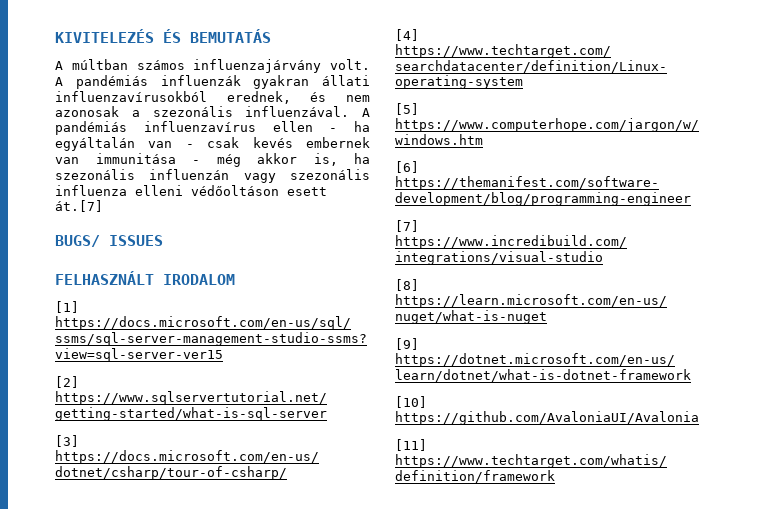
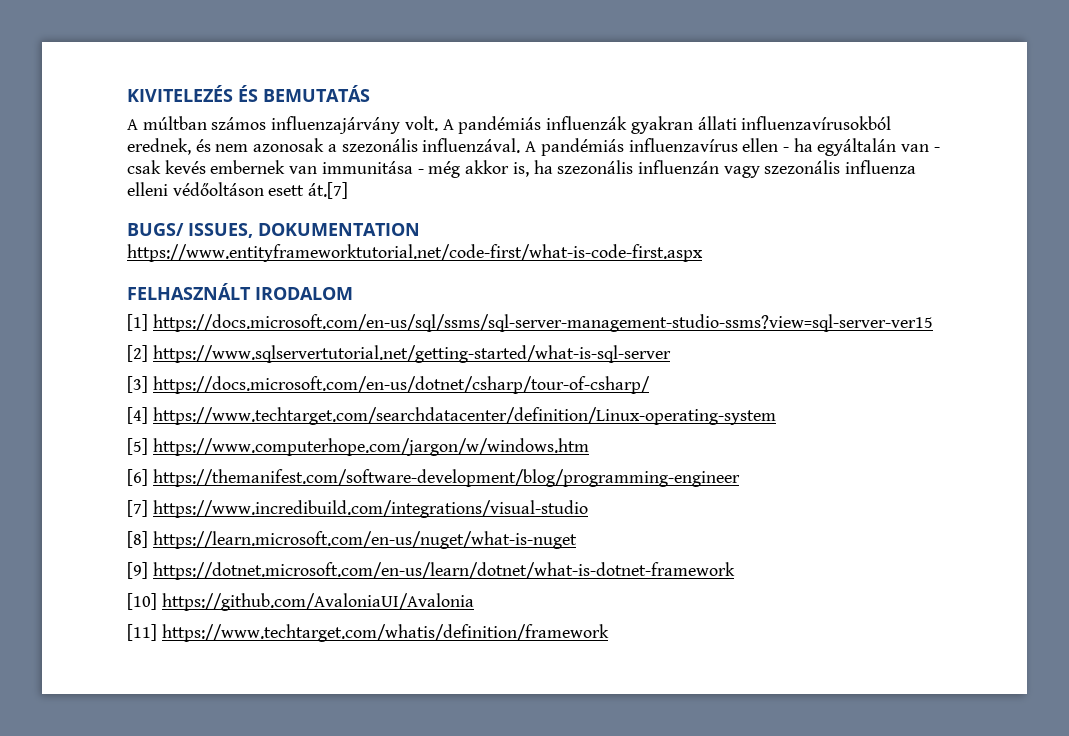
- BUGS/ ISSUES
+ BUGS/ ISSUES, DOKUMENTATION
+ https://www.entityframeworktutorial.net/code-first/what-is-code-first.aspx

